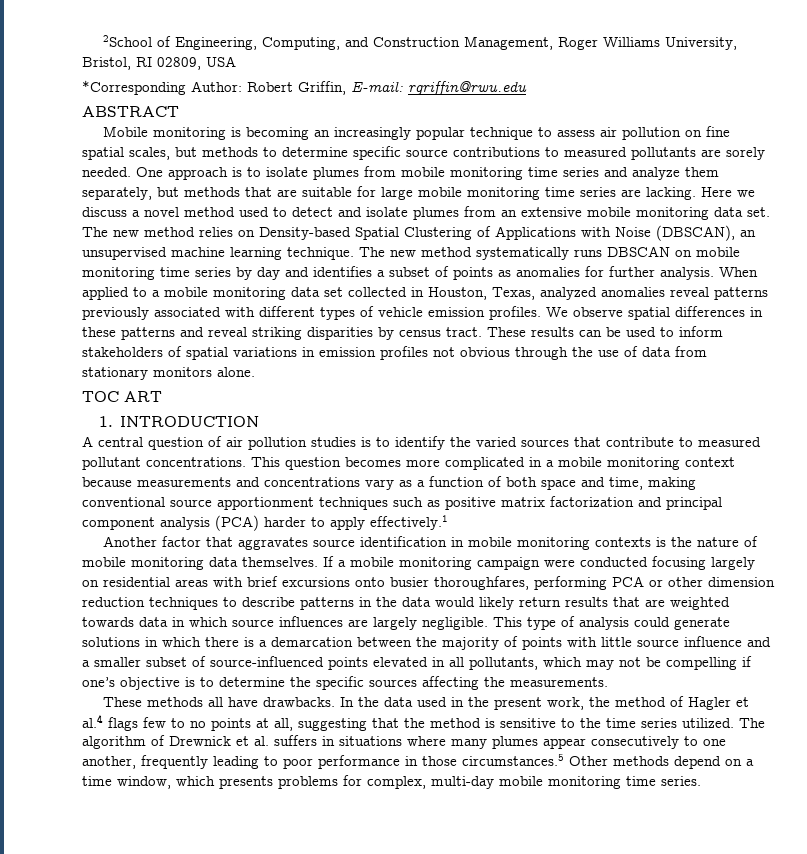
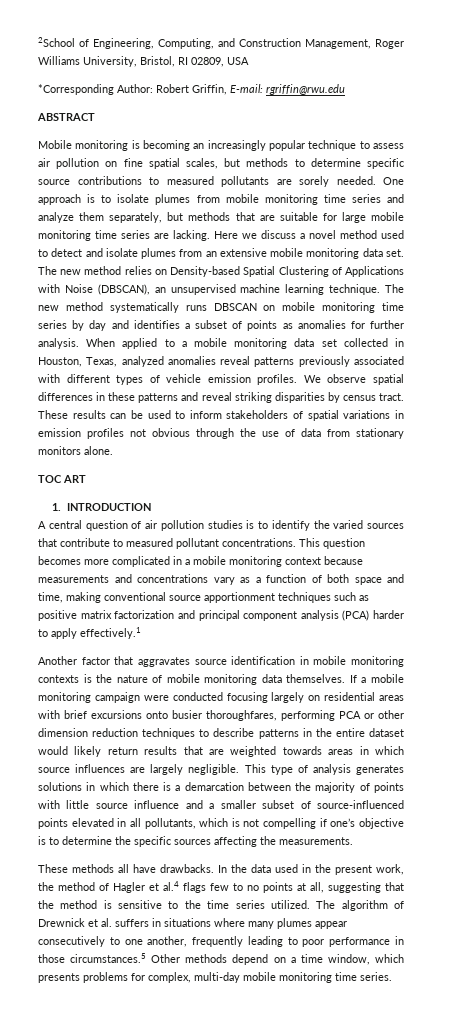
- If a mobile monitoring campaign were conducted focusing largely on residential areas with brief excursions onto busier thoroughfares, performing PCA or other dimension reduction techniques to describe patterns in the data would likely return results that are weighted towards data in which source influences are largely negligible.
+ If a mobile monitoring campaign were conducted focusing largely on residential areas with brief excursions onto busier thoroughfares, performing PCA or other dimension reduction techniques to describe patterns in the entire dataset would likely return results that are weighted towards areas in which source influences are largely negligible.
- This type of analysis could generate solutions in which there is a demarcation between the majority of points with little source influence and a smaller subset of source-influenced points elevated in all pollutants, which may not be compelling if one’s objective is to determine the specific sources affecting the measurements.
+ This type of analysis generates solutions in which there is a demarcation between the majority of points with little source influence and a smaller subset of source-influenced points elevated in all pollutants, which is not compelling if one’s objective is to determine the specific sources affecting the measurements.

